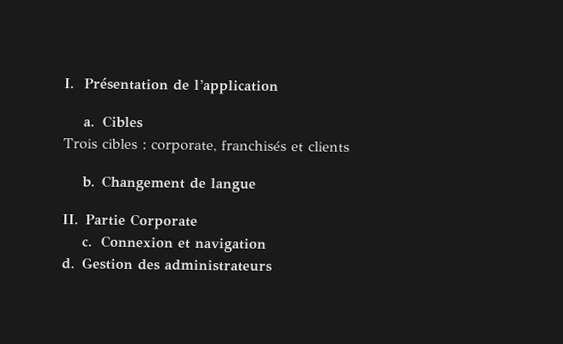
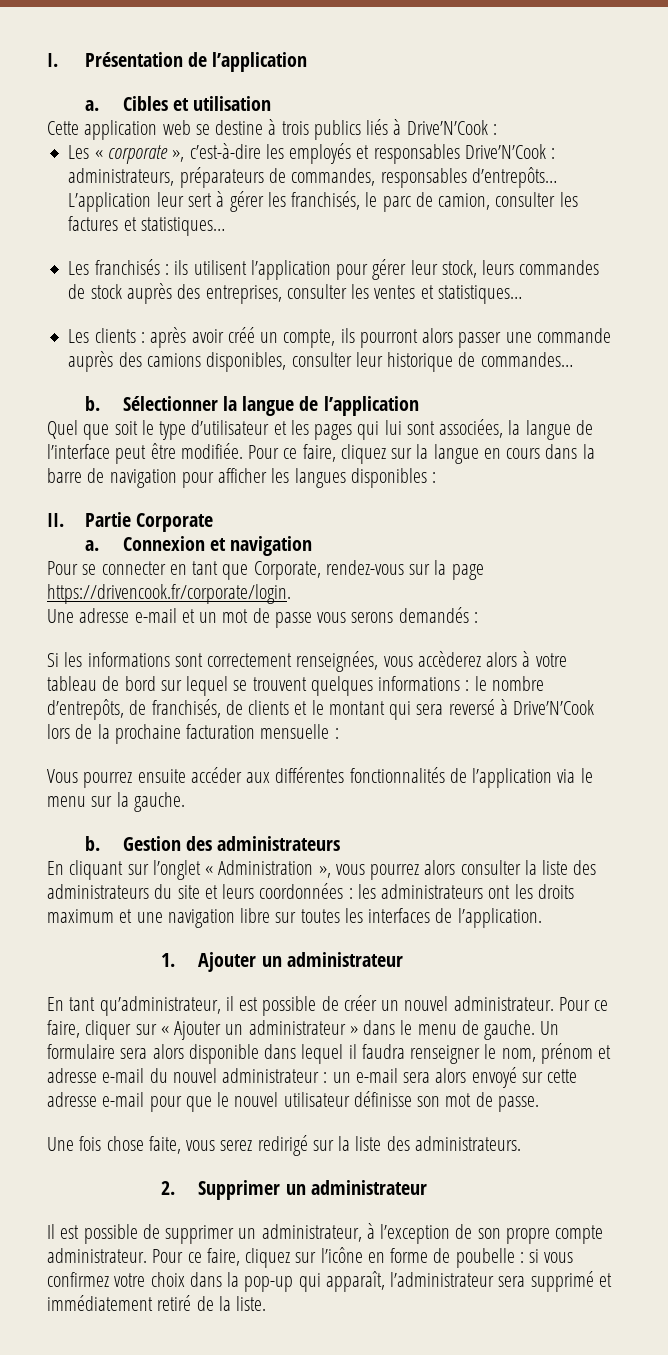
- Cibles
- Trois cibles : corporate, franchisés et clients
- b. Changement de langue
+ Cibles et utilisation
+ Cette application web se destine à trois publics liés à Drive’N’Cook :
+ Les « corporate », c’est-à-dire les employés et responsables Drive’N’Cook : administrateurs, préparateurs de commandes, responsables d’entrepôts… L’application leur sert à gérer les franchisés, le parc de camion, consulter les factures et statistiques…
+ Les franchisés : ils utilisent l’application pour gérer leur stock, leurs commandes de stock auprès des entreprises, consulter les ventes et statistiques…
+ Les clients : après avoir créé un compte, ils pourront alors passer une commande auprès des camions disponibles, consulter leur historique de commandes…
+ b. Sélectionner la langue de l’application
+ Quel que soit le type d’utilisateur et les pages qui lui sont associées, la langue de l’interface peut être modifiée. Pour ce faire, cliquez sur la langue en cours dans la barre de navigation pour afficher les langues disponibles :
  II. Partie Corporate
- c.
+ a.
- d. Gestion des administrateurs
+ Pour se connecter en tant que Corporate, rendez-vous sur la page https://drivencook.fr/corporate/login.
+ Une adresse e-mail et un mot de passe vous serons demandés :
+ Si les informations sont correctement renseignées, vous accèderez alors à votre tableau de bord sur lequel se trouvent quelques informations : le nombre d’entrepôts, de franchisés, de clients et le montant qui sera reversé à Drive’N’Cook lors de la prochaine facturation mensuelle :
+ Vous pourrez ensuite accéder aux différentes fonctionnalités de l’application via le menu sur la gauche.
+ b. Gestion des administrateurs
+ En cliquant sur l’onglet « Administration », vous pourrez alors consulter la liste des administrateurs du site et leurs coordonnées : les administrateurs ont les droits maximum et une navigation libre sur toutes les interfaces de l’application.
+ 1. Ajouter un administrateur
+ En tant qu’administrateur, il est possible de créer un nouvel administrateur. Pour ce faire, cliquer sur « Ajouter un administrateur » dans le menu de gauche. Un formulaire sera alors disponible dans lequel il faudra renseigner le nom, prénom et adresse e-mail du nouvel administrateur : un e-mail sera alors envoyé sur cette adresse e-mail pour que le nouvel utilisateur définisse son mot de passe.
+ Une fois chose faite, vous serez redirigé sur la liste des administrateurs.
+ 2. Supprimer un administrateur
+ Il est possible de supprimer un administrateur, à l’exception de son propre compte administrateur. Pour ce faire, cliquez sur l’icône en forme de poubelle : si vous confirmez votre choix dans la pop-up qui apparaît, l’administrateur sera supprimé et immédiatement retiré de la liste.

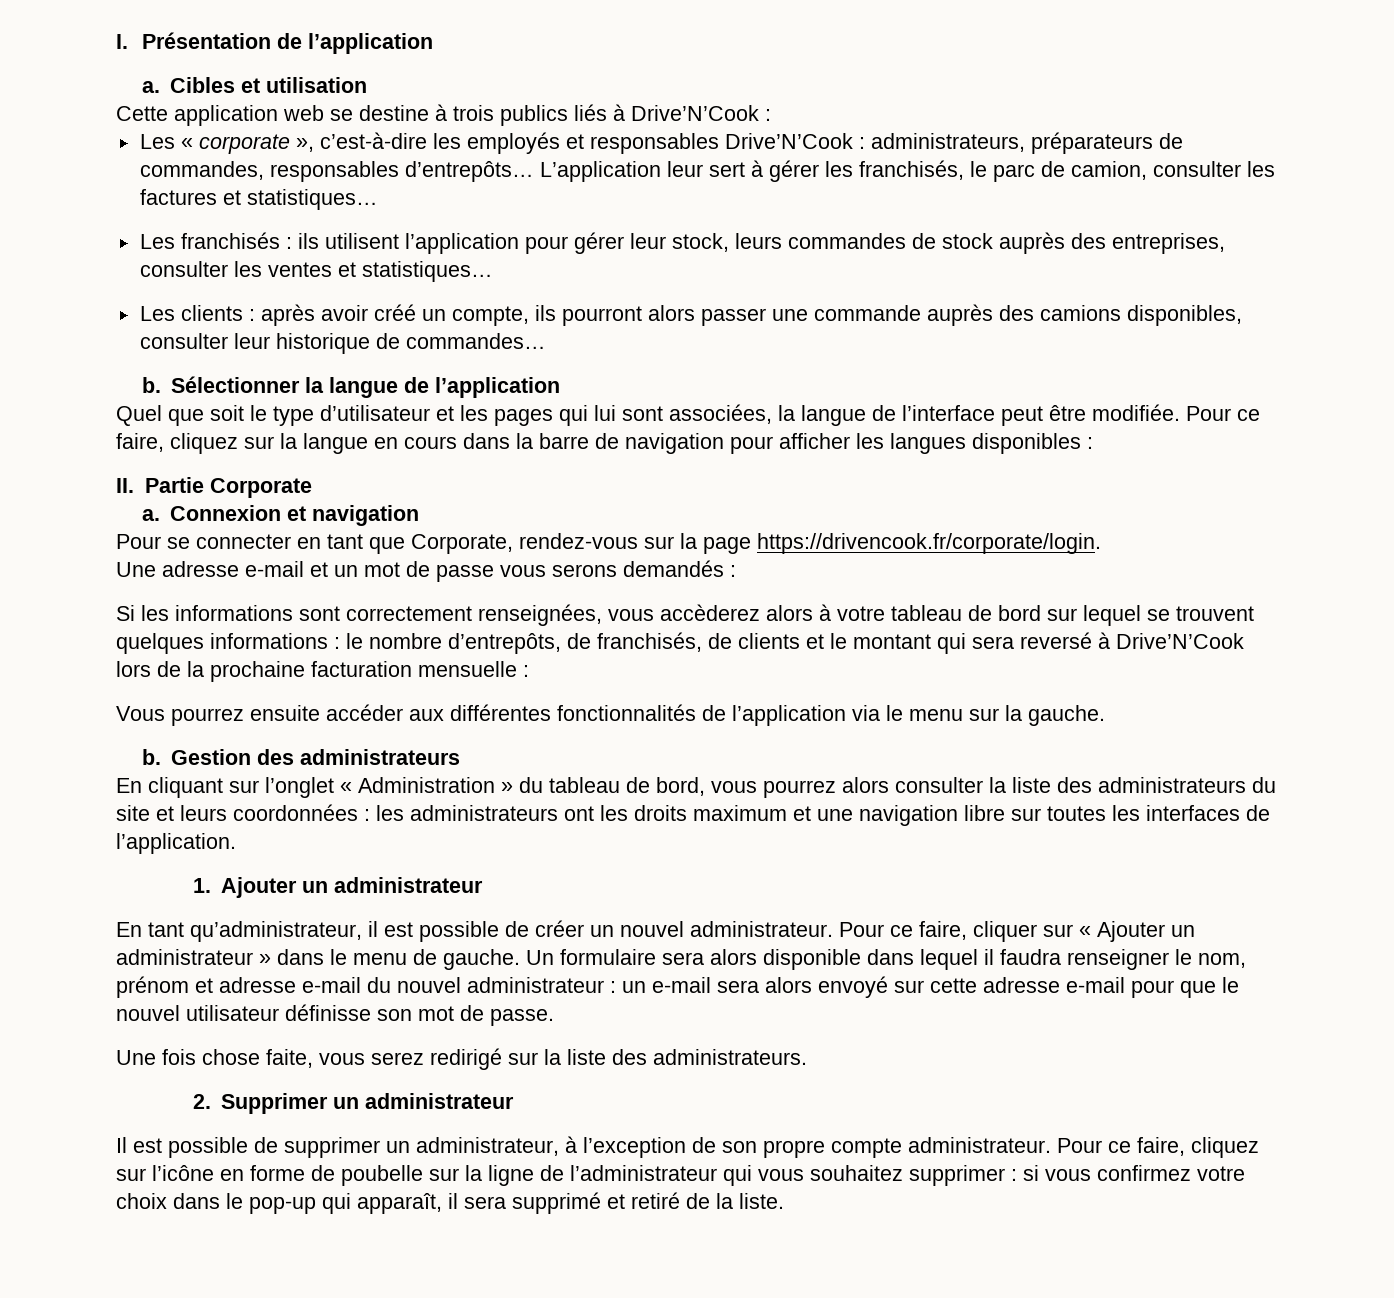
- En cliquant sur l’onglet « Administration », vous pourrez alors consulter la liste des administrateurs du site et leurs coordonnées : les administrateurs ont les droits maximum et une navigation libre sur toutes les interfaces de l’application.
+ En cliquant sur l’onglet « Administration » du tableau de bord, vous pourrez alors consulter la liste des administrateurs du site et leurs coordonnées : les administrateurs ont les droits maximum et une navigation libre sur toutes les interfaces de l’application.
- Pour ce faire, cliquez sur l’icône en forme de poubelle : si vous confirmez votre choix dans la pop-up qui apparaît, l’administrateur sera supprimé et immédiatement retiré de la liste.
+ Pour ce faire, cliquez sur l’icône en forme de poubelle sur la ligne de l’administrateur qui vous souhaitez supprimer : si vous confirmez votre choix dans le pop-up qui apparaît, il sera supprimé et retiré de la liste.

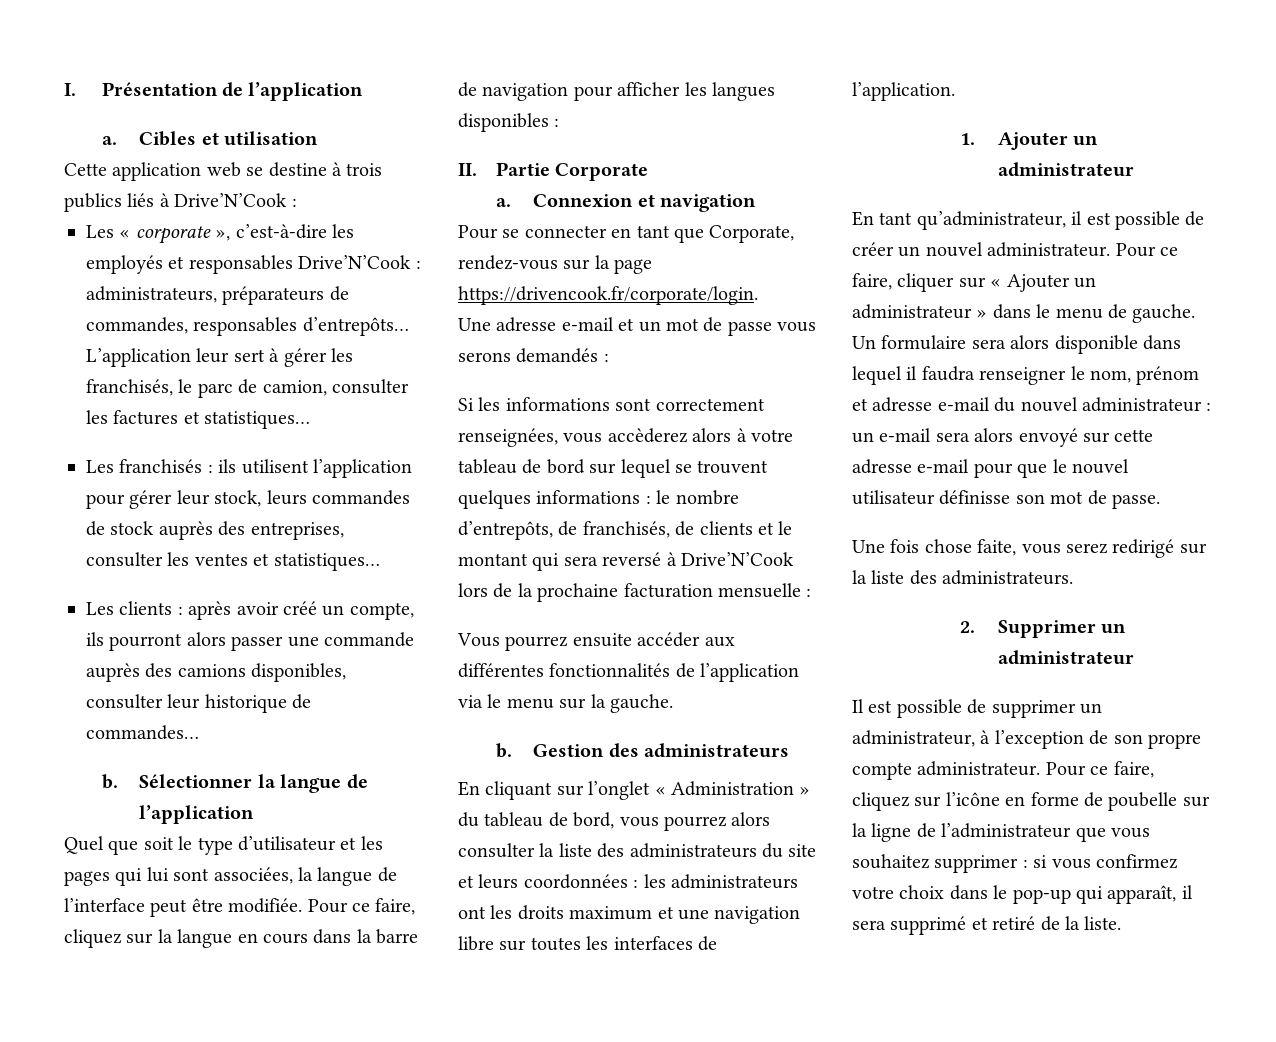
- Pour ce faire, cliquez sur l’icône en forme de poubelle sur la ligne de l’administrateur qui vous souhaitez supprimer : si vous confirmez votre choix dans le pop-up qui apparaît, il sera supprimé et retiré de la liste.
+ Pour ce faire, cliquez sur l’icône en forme de poubelle sur la ligne de l’administrateur que vous souhaitez supprimer : si vous confirmez votre choix dans le pop-up qui apparaît, il sera supprimé et retiré de la liste.

